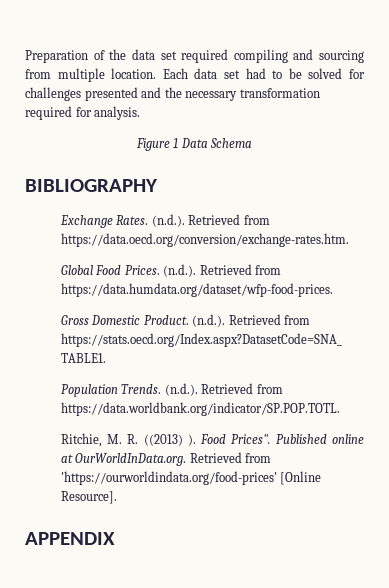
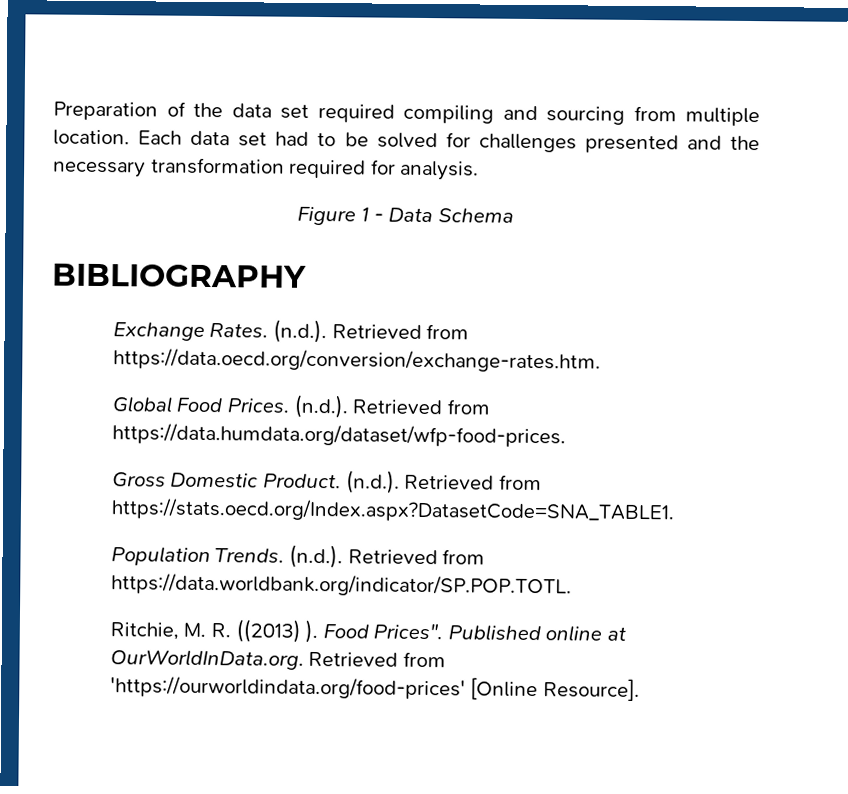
- Figure 1 Data Schema
+ Figure 1 - Data Schema
- APPENDIX

